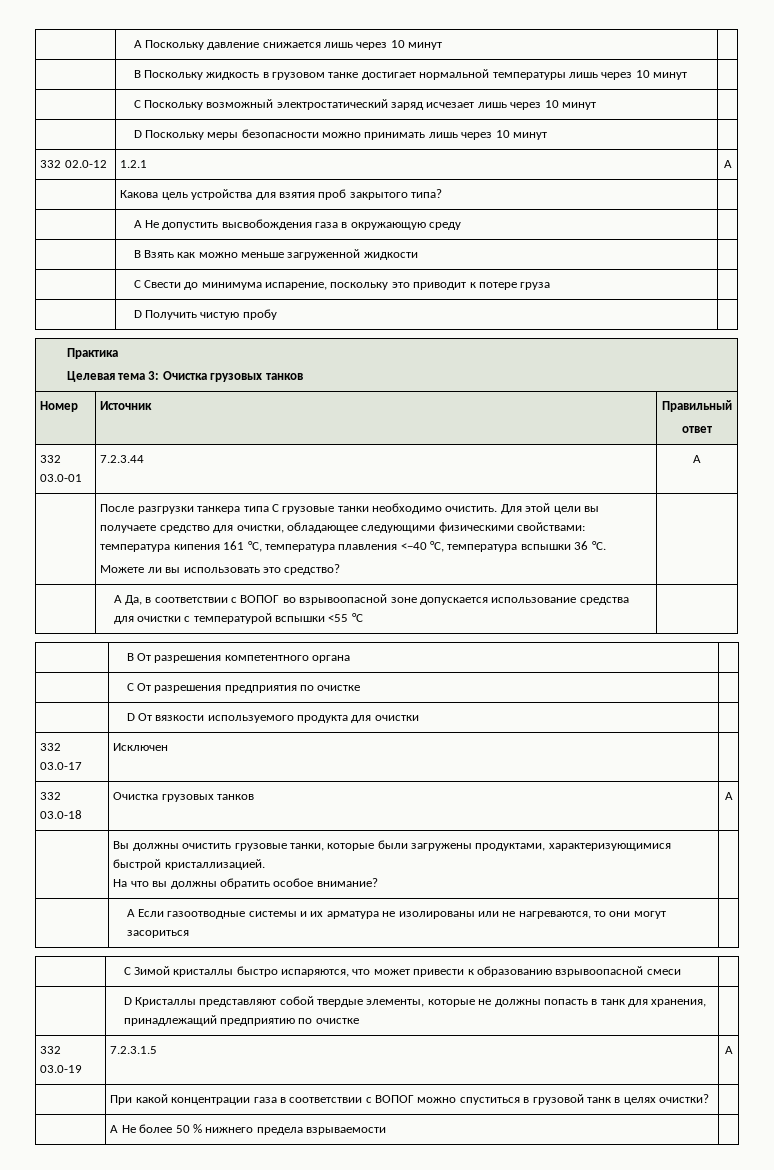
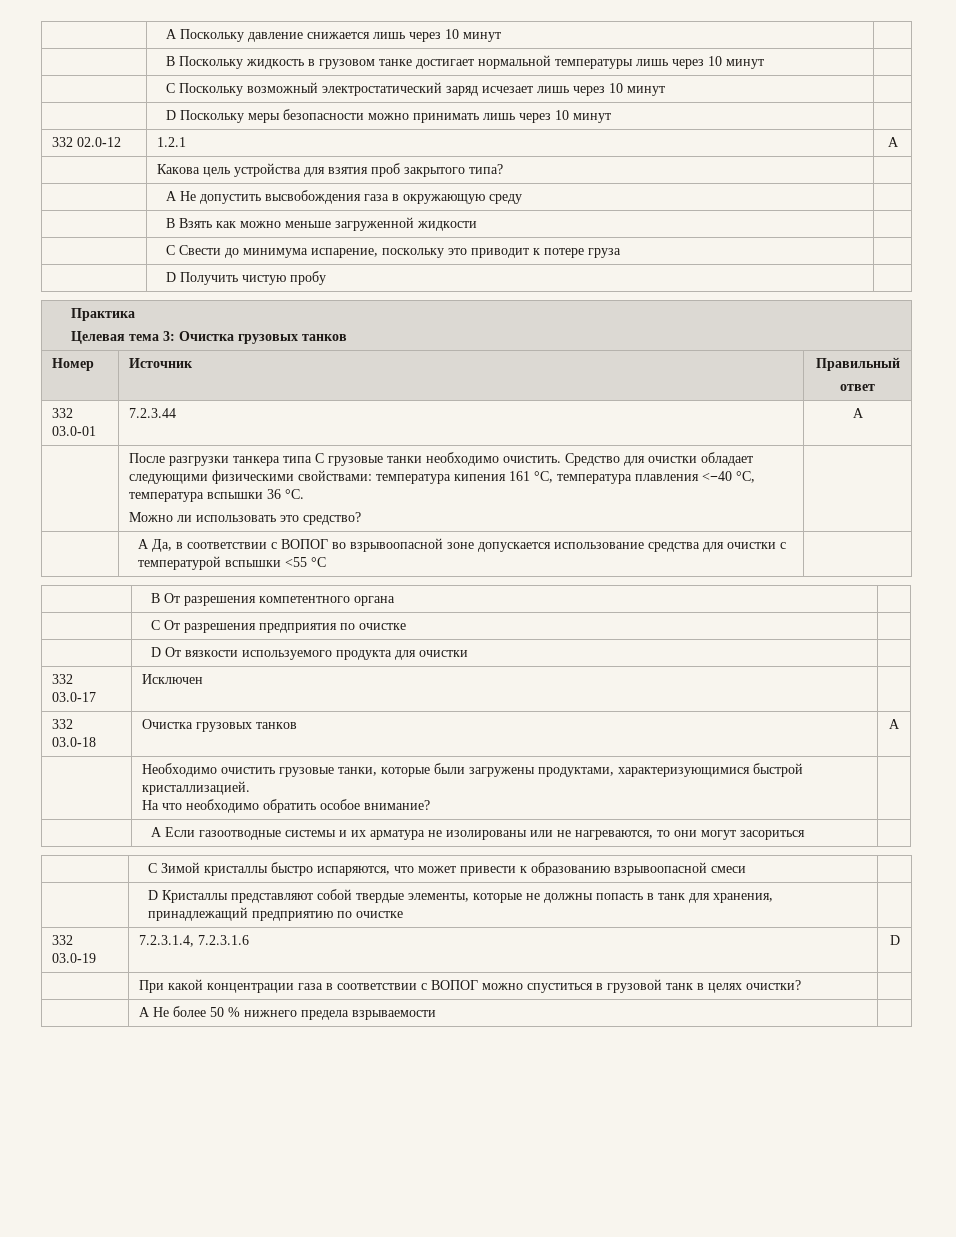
- | После разгрузки танкера типа С грузовые танки необходимо очистить. Для этой цели вы получаете средство для очистки, обладающее следующими физическими свойствами: температура кипения 161 °С, температура плавления <−40 °С, температура вспышки 36 °С.
- Можете ли вы использовать это средство? |
+ | После разгрузки танкера типа С грузовые танки необходимо очистить. Средство для очистки обладает следующими физическими свойствами: температура кипения 161 °С, температура плавления <−40 °С, температура вспышки 36 °С.
+ Можно ли использовать это средство? |
- | Вы должны очистить грузовые танки, которые были загружены продуктами, характеризующимися быстрой кристаллизацией.
- На что вы должны обратить особое внимание? |
+ | Необходимо очистить грузовые танки, которые были загружены продуктами, характеризующимися быстрой кристаллизацией.
+ На что необходимо обратить особое внимание? |
- 332 03.0-19 | 7.2.3.1.5 | A
+ 332 03.0-19 | 7.2.3.1.4, 7.2.3.1.6 | D

